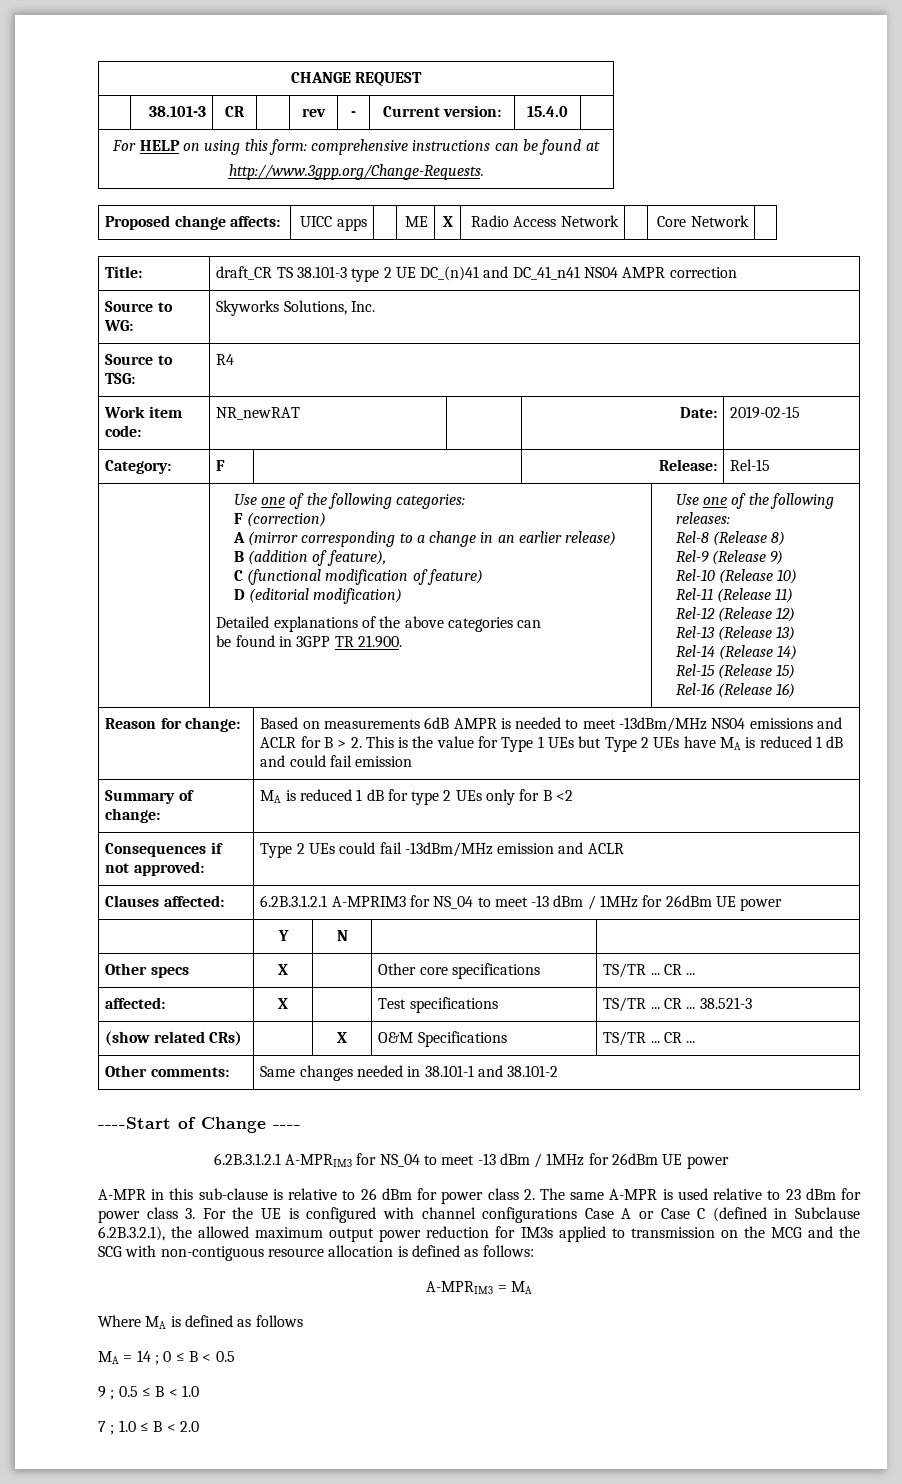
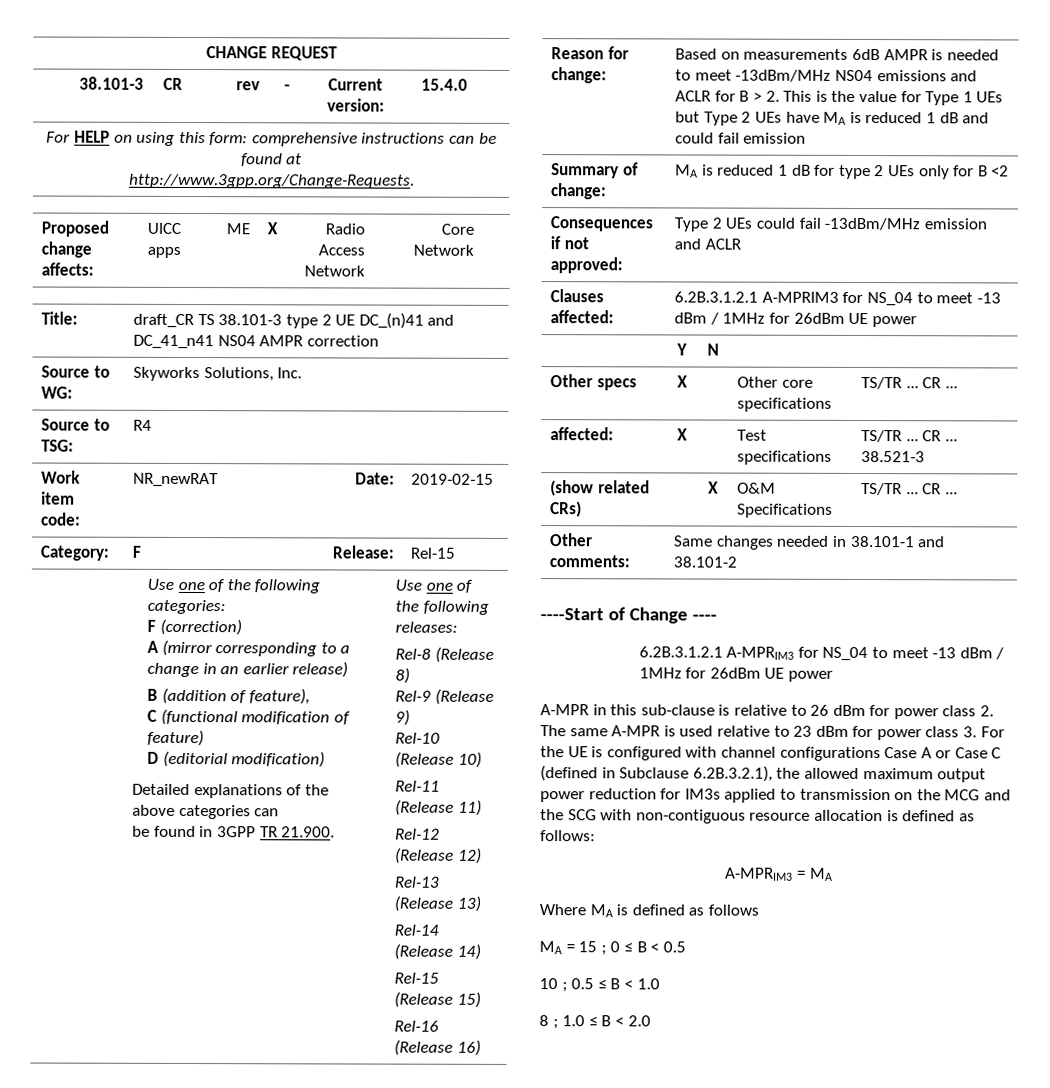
- MA = 14 ; 0 ≤ B < 0.5
+ MA = 15 ; 0 ≤ B < 0.5
- 9 ; 0.5 ≤ B < 1.0
+ 10 ; 0.5 ≤ B < 1.0
- 7 ; 1.0 ≤ B < 2.0
+ 8 ; 1.0 ≤ B < 2.0

